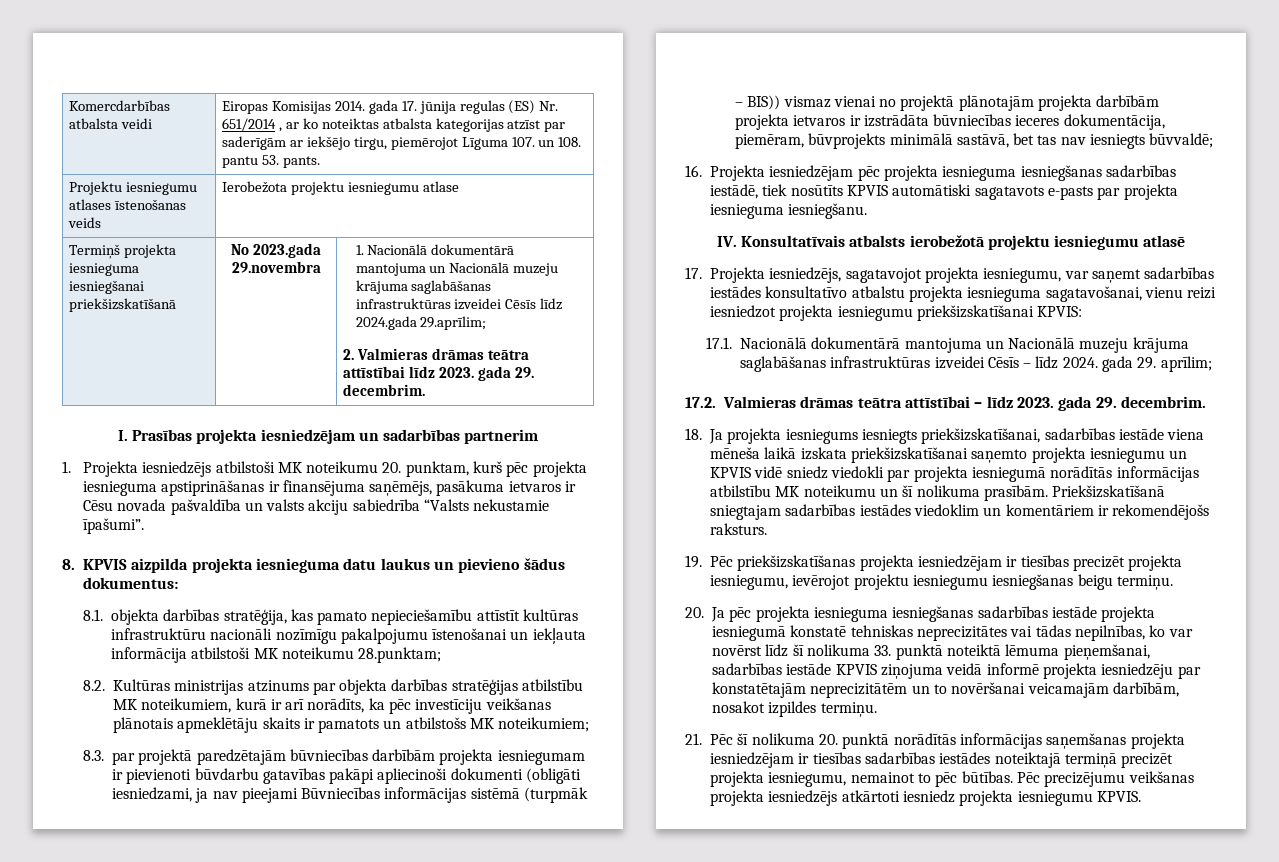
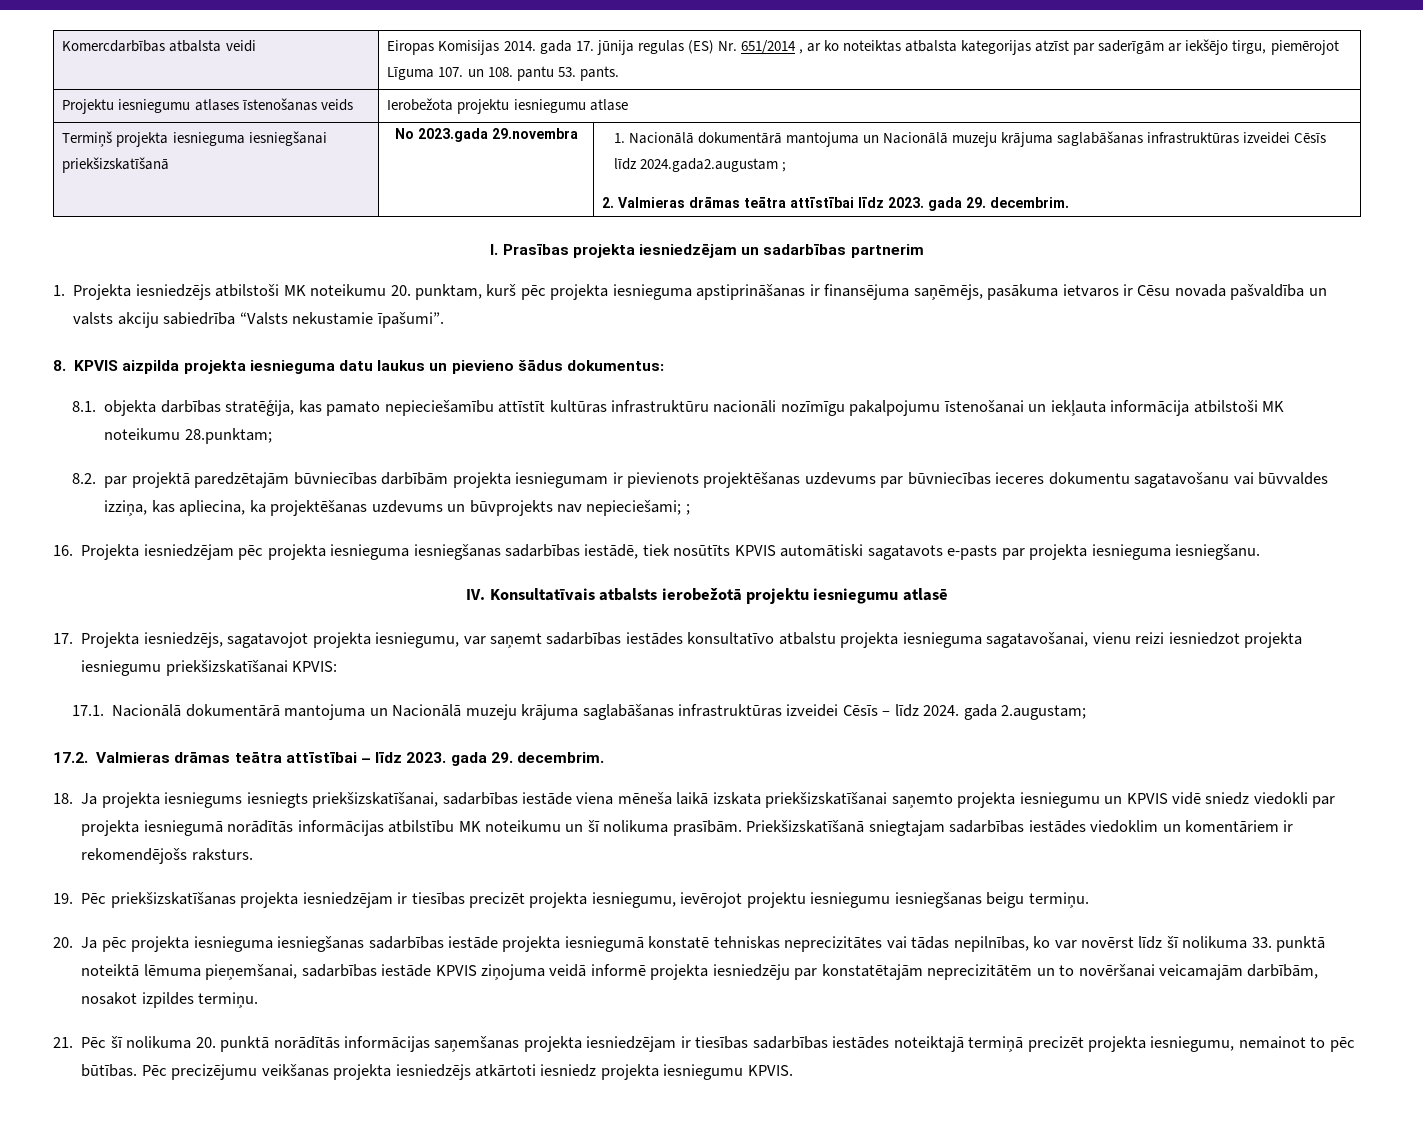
- Termiņš projekta iesnieguma iesniegšanai priekšizskatīšanā | No 2023.gada 29.novembra | 1. Nacionālā dokumentārā mantojuma un Nacionālā muzeju krājuma saglabāšanas infrastruktūras izveidei Cēsīs līdz 2024.gada 29.aprīlim;
+ Termiņš projekta iesnieguma iesniegšanai priekšizskatīšanā | No 2023.gada 29.novembra | 1. Nacionālā dokumentārā mantojuma un Nacionālā muzeju krājuma saglabāšanas infrastruktūras izveidei Cēsīs līdz 2024.gada2.augustam ;
- 8.2. Kultūras ministrijas atzinums par objekta darbības stratēģijas atbilstību MK noteikumiem, kurā ir arī norādīts, ka pēc investīciju veikšanas plānotais apmeklētāju skaits ir pamatots un atbilstošs MK noteikumiem;
- 8.3. par projektā paredzētajām būvniecības darbībām projekta iesniegumam ir pievienoti būvdarbu gatavības pakāpi apliecinoši dokumenti (obligāti iesniedzami, ja nav pieejami Būvniecības informācijas sistēmā (turpmāk – BIS)) vismaz vienai no projektā plānotajām projekta darbībām projekta ietvaros ir izstrādāta būvniecības ieceres dokumentācija, piemēram, būvprojekts minimālā sastāvā, bet tas nav iesniegts būvvaldē;
+ 8.2. par projektā paredzētajām būvniecības darbībām projekta iesniegumam ir pievienots projektēšanas uzdevums par būvniecības ieceres dokumentu sagatavošanu vai būvvaldes izziņa, kas apliecina, ka projektēšanas uzdevums un būvprojekts nav nepieciešami; ;
- 17.1. Nacionālā dokumentārā mantojuma un Nacionālā muzeju krājuma saglabāšanas infrastruktūras izveidei Cēsīs – līdz 2024. gada 29. aprīlim;
+ 17.1. Nacionālā dokumentārā mantojuma un Nacionālā muzeju krājuma saglabāšanas infrastruktūras izveidei Cēsīs – līdz 2024. gada 2.augustam;

